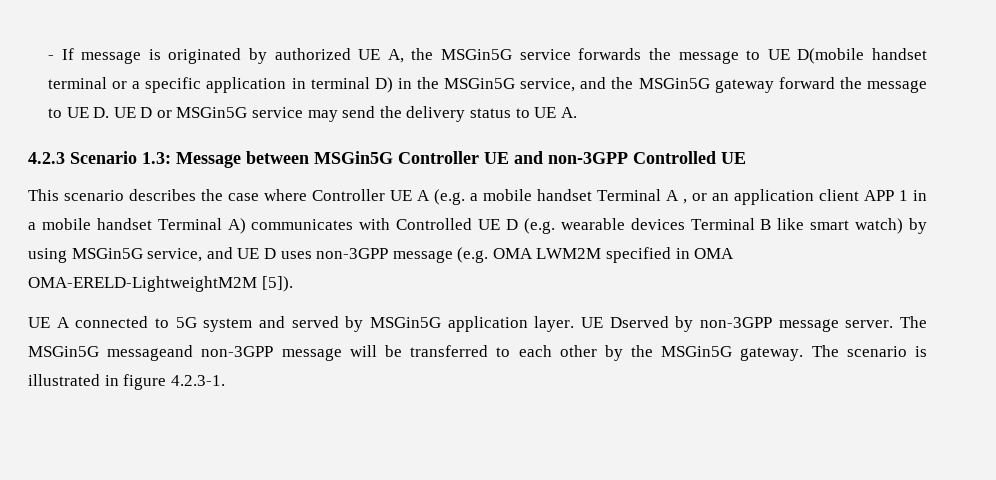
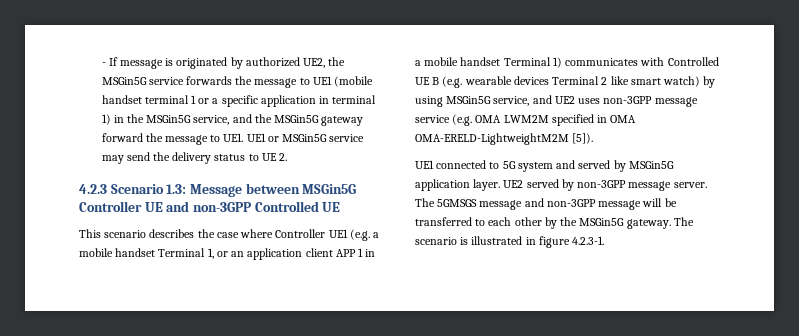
- - If message is originated by authorized UE A, the MSGin5G service forwards the message to UE D(mobile handset terminal or a specific application in terminal D) in the MSGin5G service, and the MSGin5G gateway forward the message to UE D. UE D or MSGin5G service may send the delivery status to UE A.
+ - If message is originated by authorized UE2, the MSGin5G service forwards the message to UE1 (mobile handset terminal 1 or a specific application in terminal 1) in the MSGin5G service, and the MSGin5G gateway forward the message to UE1. UE1 or MSGin5G service may send the delivery status to UE 2.
- This scenario describes the case where Controller UE A (e.g. a mobile handset Terminal A , or an application client APP 1 in a mobile handset Terminal A) communicates with Controlled UE D (e.g. wearable devices Terminal B like smart watch) by using MSGin5G service, and UE D uses non-3GPP message (e.g. OMA LWM2M specified in OMA OMA-ERELD-LightweightM2M [5]).
+ This scenario describes the case where Controller UE1 (e.g. a mobile handset Terminal 1, or an application client APP 1 in a mobile handset Terminal 1) communicates with Controlled UE B (e.g. wearable devices Terminal 2 like smart watch) by using MSGin5G service, and UE2 uses non-3GPP message service (e.g. OMA LWM2M specified in OMA OMA-ERELD-LightweightM2M [5]).
- UE A connected to 5G system and served by MSGin5G application layer.
+ UE1 connected to 5G system and served by MSGin5G application layer.
- UE Dserved by non-3GPP message server.
+ UE2 served by non-3GPP message server.
- The MSGin5G messageand non-3GPP message will be transferred to each other by the MSGin5G gateway.
+ The 5GMSGS message and non-3GPP message will be transferred to each other by the MSGin5G gateway.

